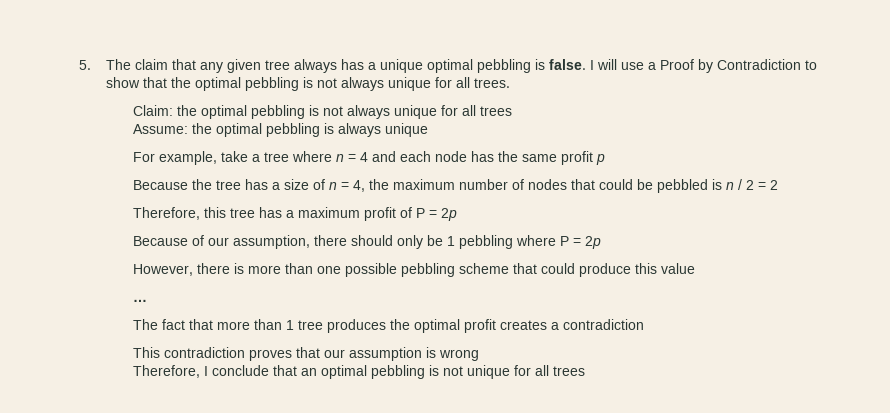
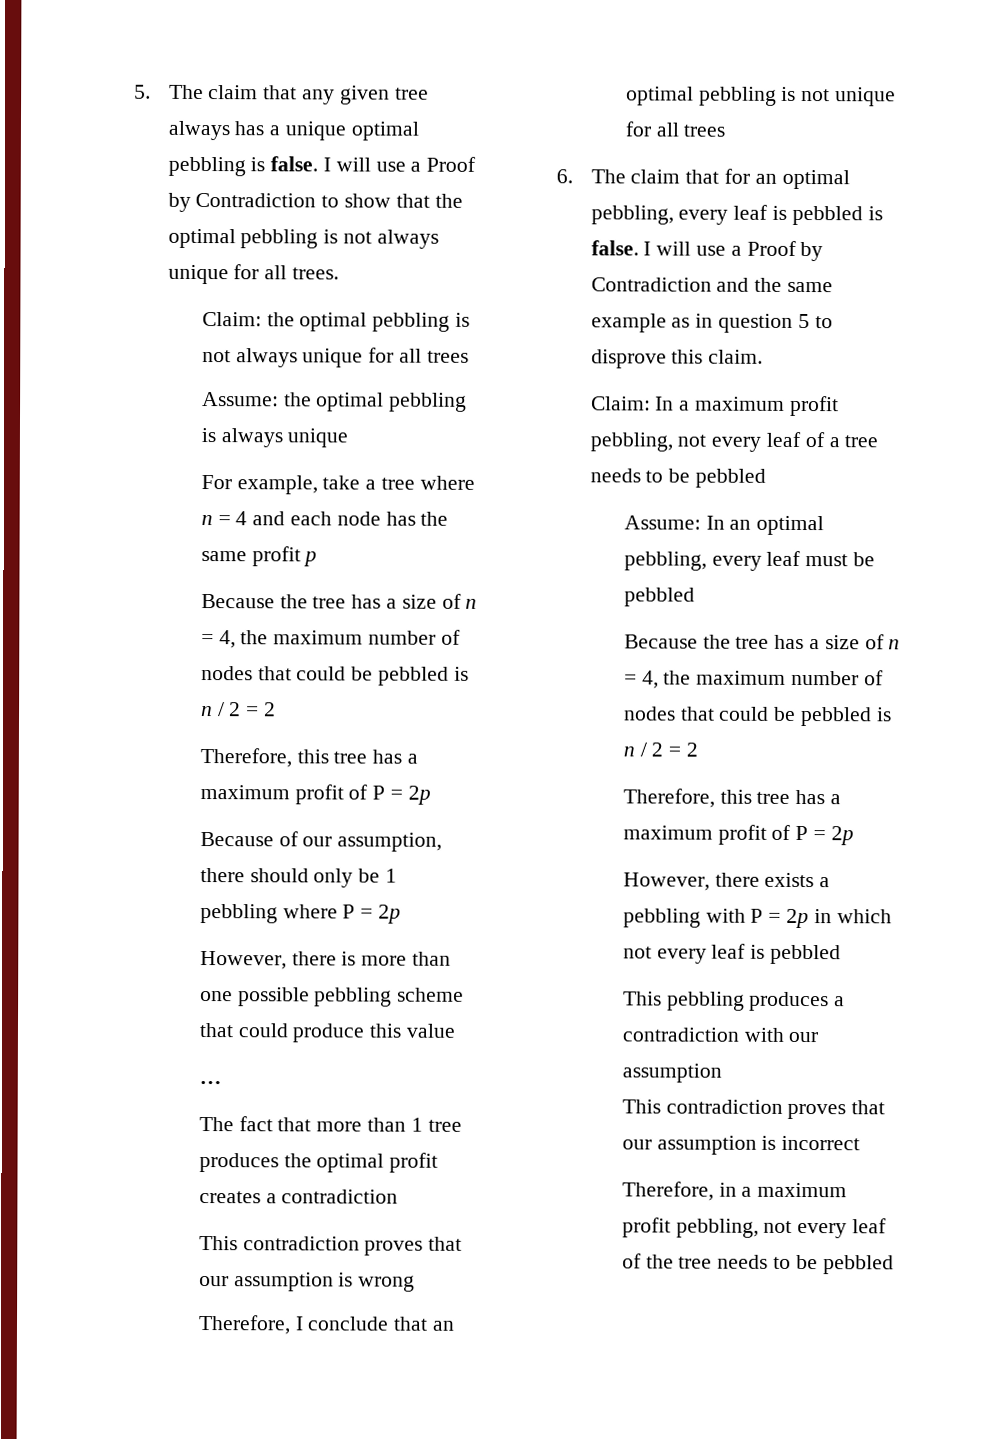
+ 6. The claim that for an optimal pebbling, every leaf is pebbled is false. I will use a Proof by Contradiction and the same example as in question 5 to disprove this claim.
+ Claim: In a maximum profit pebbling, not every leaf of a tree needs to be pebbled
+ Assume: In an optimal pebbling, every leaf must be pebbled
+ Because the tree has a size of n = 4, the maximum number of nodes that could be pebbled is n / 2 = 2
+ Therefore, this tree has a maximum profit of P = 2p
+ However, there exists a pebbling with P = 2p in which not every leaf is pebbled
+ This pebbling produces a contradiction with our assumption
+ This contradiction proves that our assumption is incorrect
+ Therefore, in a maximum profit pebbling, not every leaf of the tree needs to be pebbled

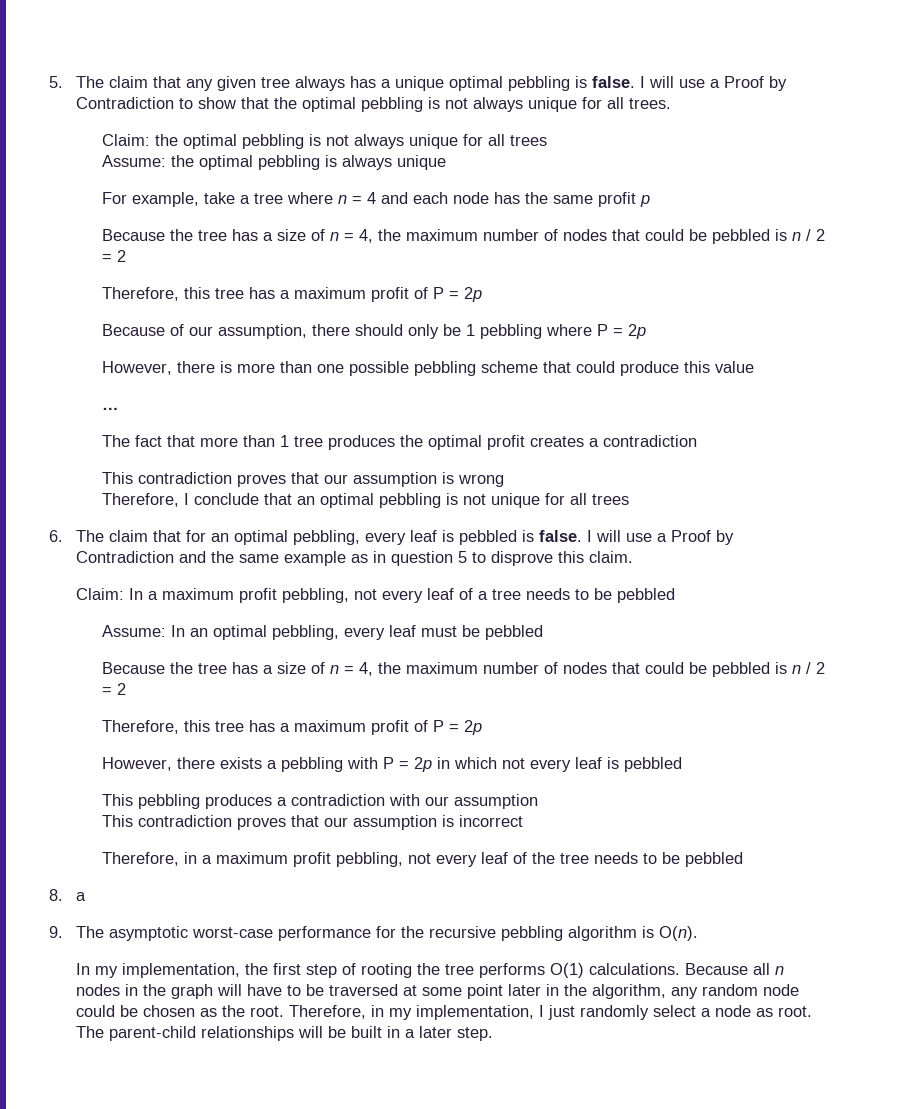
+ 8. a
+ 9. The asymptotic worst-case performance for the recursive pebbling algorithm is O(n).
+ In my implementation, the first step of rooting the tree performs O(1) calculations. Because all n nodes in the graph will have to be traversed at some point later in the algorithm, any random node could be chosen as the root. Therefore, in my implementation, I just randomly select a node as root. The parent-child relationships will be built in a later step.

